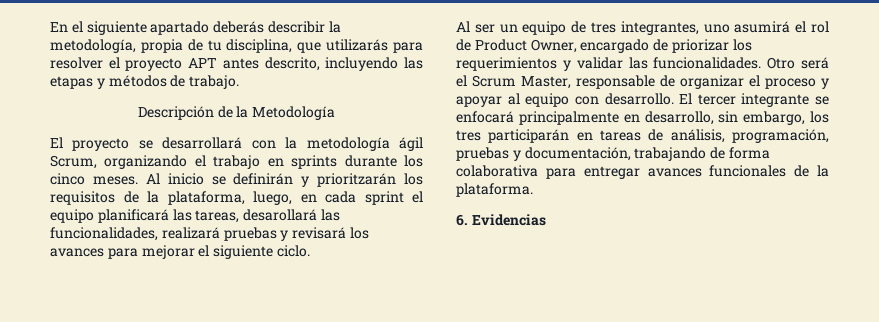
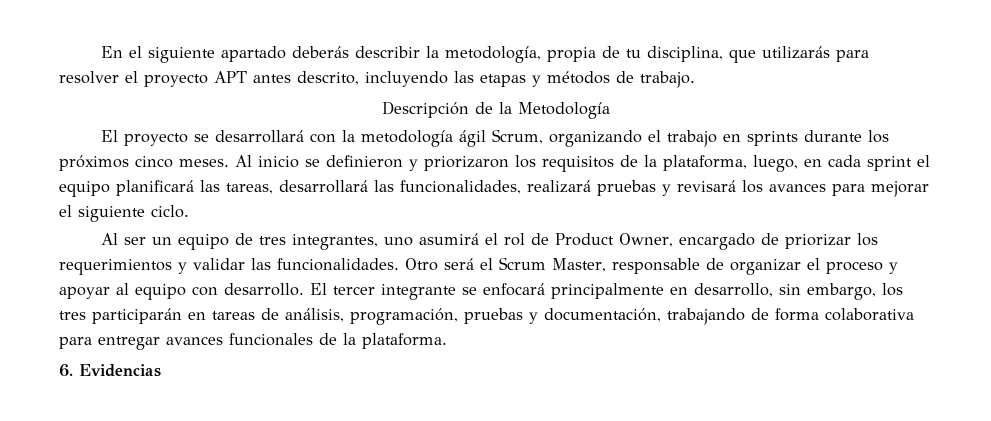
- El proyecto se desarrollará con la metodología ágil Scrum, organizando el trabajo en sprints durante los cinco meses.
+ El proyecto se desarrollará con la metodología ágil Scrum, organizando el trabajo en sprints durante los próximos cinco meses.
- Al inicio se definirán y prioritzarán los requisitos de la plataforma, luego, en cada sprint el equipo planificará las tareas, desarollará las funcionalidades, realizará pruebas y revisará los avances para mejorar el siguiente ciclo.
+ Al inicio se definieron y priorizaron los requisitos de la plataforma, luego, en cada sprint el equipo planificará las tareas, desarrollará las funcionalidades, realizará pruebas y revisará los avances para mejorar el siguiente ciclo.

